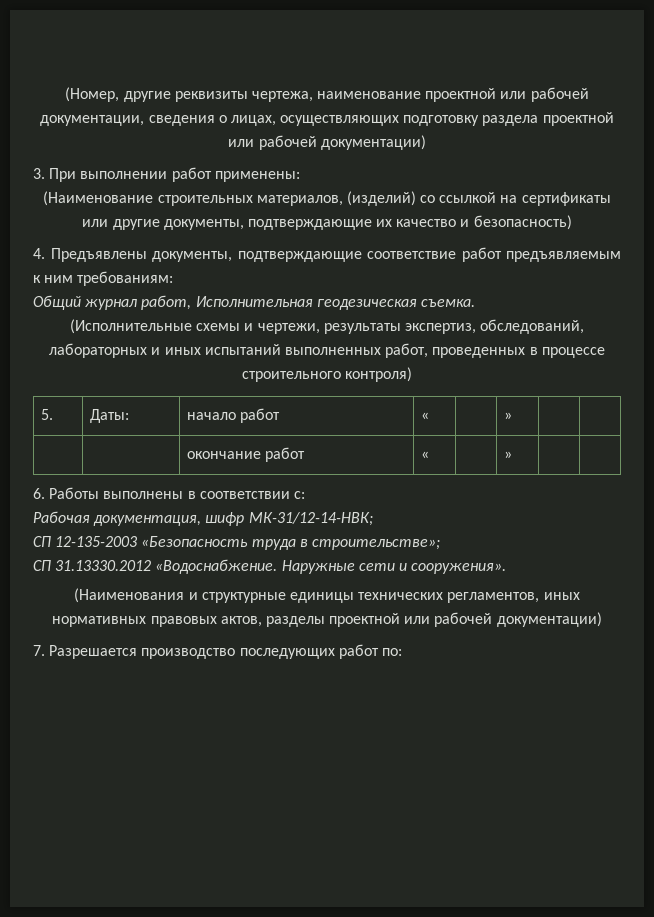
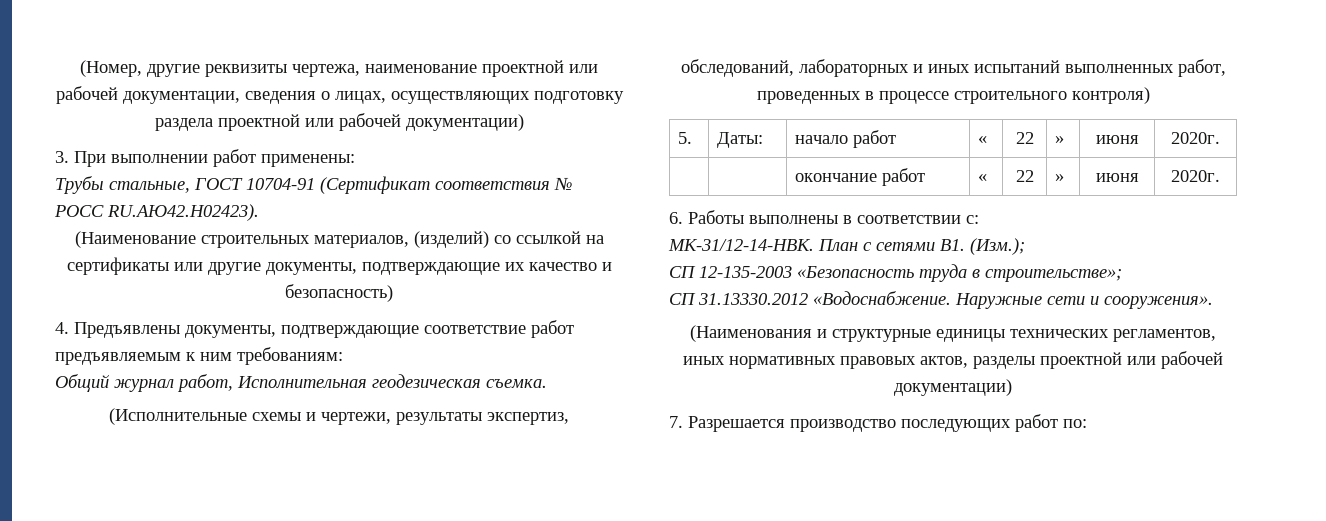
+ Трубы стальные, ГОСТ 10704-91 (Сертификат соответствия № РОСС RU.АЮ42.Н02423).
- 5. | Даты: | начало работ | « | | » | |
+ 5. | Даты: | начало работ | « | 22 | » | июня | 2020г.
- | | окончание работ | « | | » | |
+ | | окончание работ | « | 22 | » | июня | 2020г.
- Рабочая документация, шифр МК-31/12-14-НВК;
+ МК-31/12-14-НВК. План с сетями В1. (Изм.);

